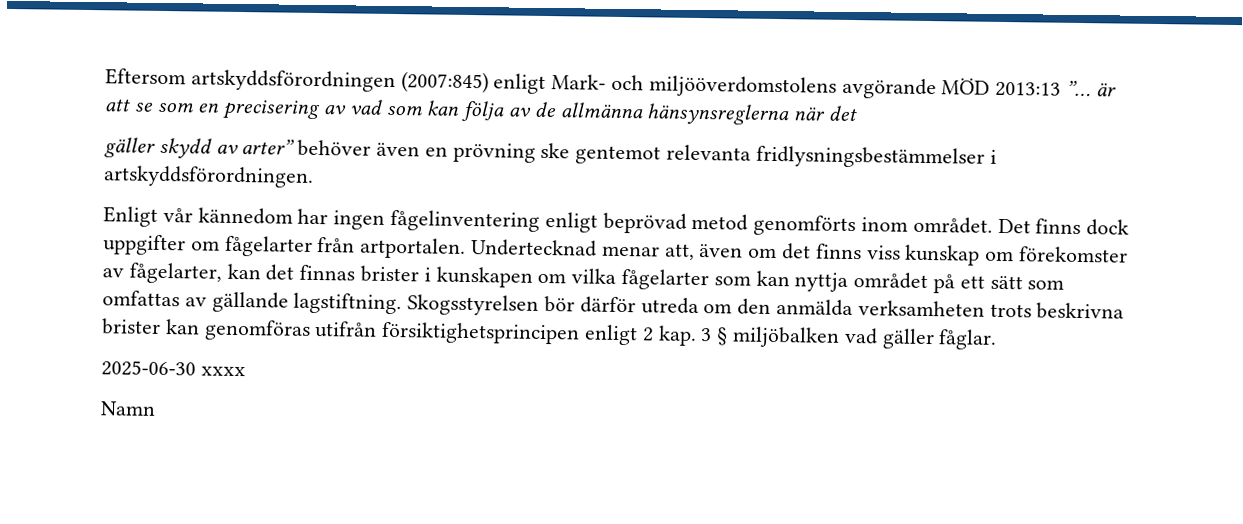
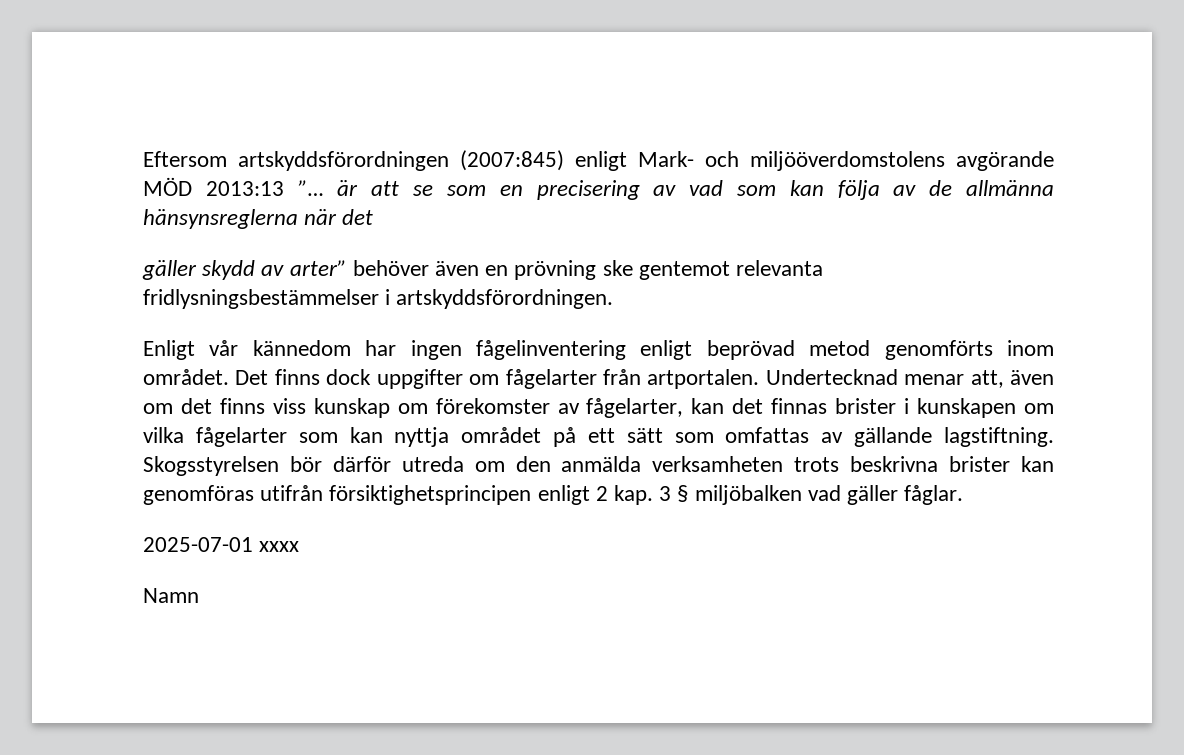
- 2025-06-30 xxxx
+ 2025-07-01 xxxx

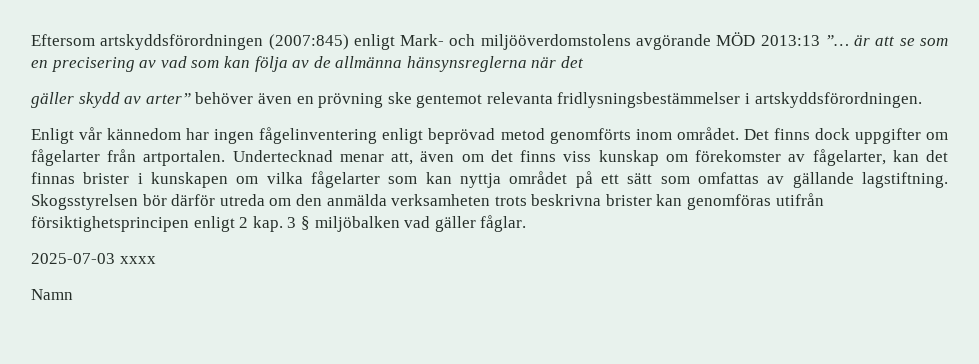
- 2025-07-01 xxxx
+ 2025-07-03 xxxx

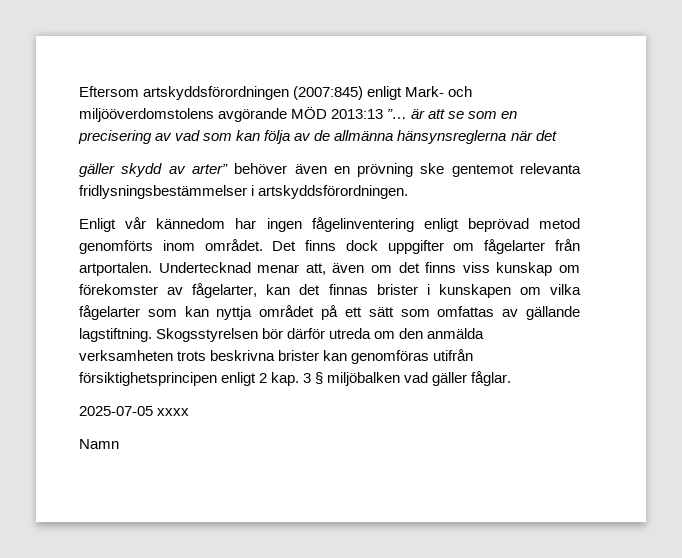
- 2025-07-03 xxxx
+ 2025-07-05 xxxx

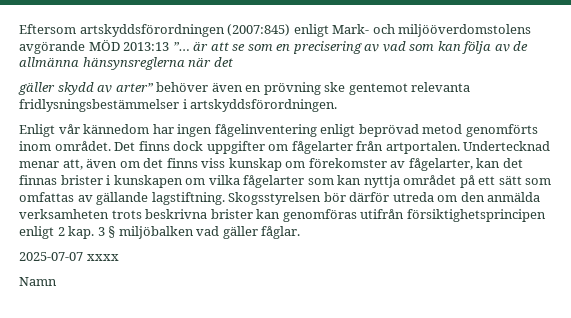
- 2025-07-05 xxxx
+ 2025-07-07 xxxx

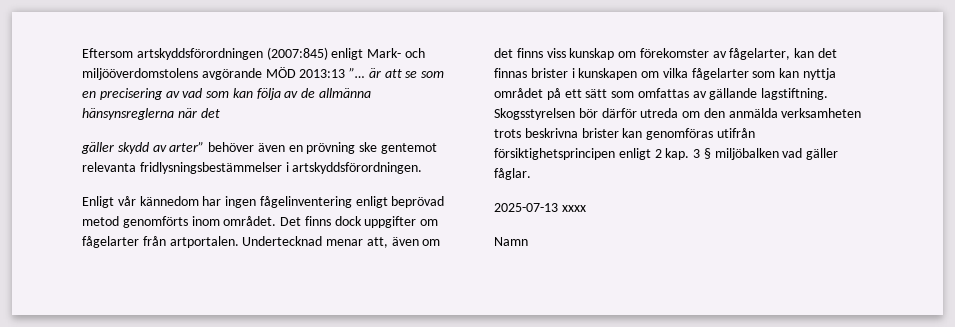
- 2025-07-07 xxxx
+ 2025-07-13 xxxx

